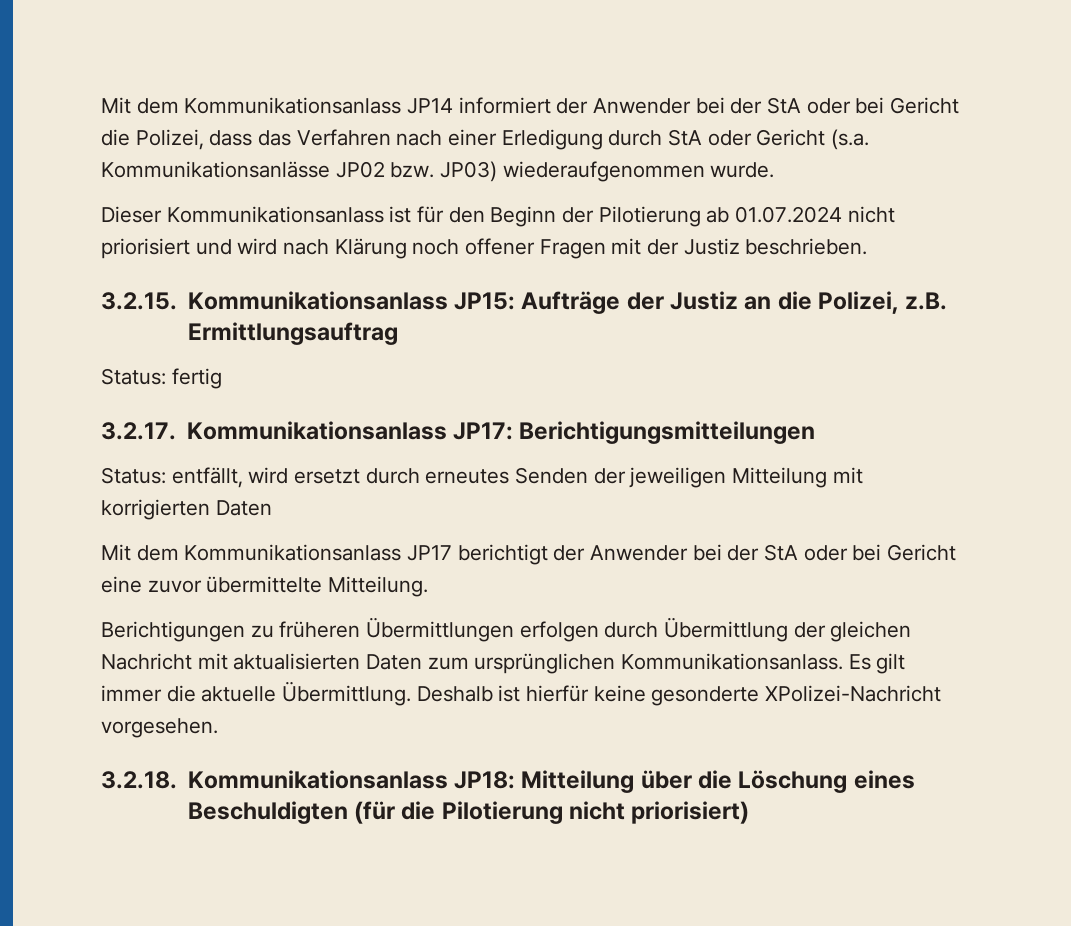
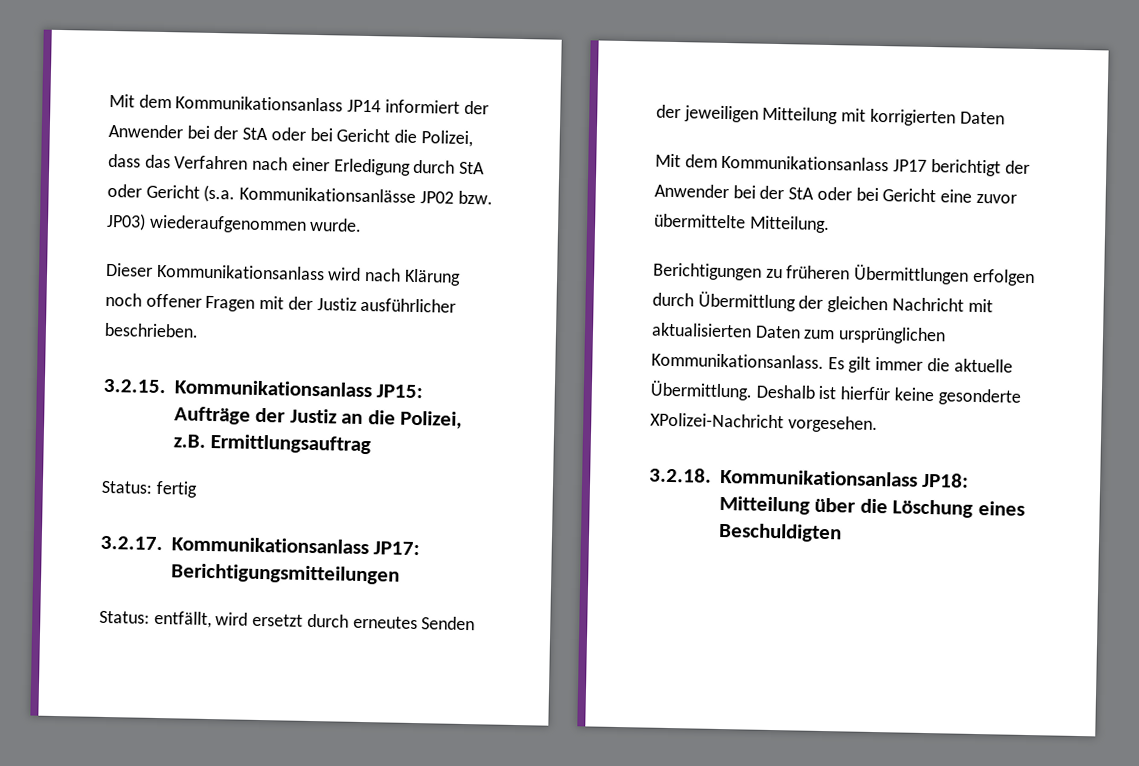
- Dieser Kommunikationsanlass ist für den Beginn der Pilotierung ab 01.07.2024 nicht priorisiert und wird nach Klärung noch offener Fragen mit der Justiz beschrieben.
+ Dieser Kommunikationsanlass wird nach Klärung noch offener Fragen mit der Justiz ausführlicher beschrieben.
- 3.2.18. Kommunikationsanlass JP18: Mitteilung über die Löschung eines Beschuldigten (für die Pilotierung nicht priorisiert)
+ 3.2.18. Kommunikationsanlass JP18: Mitteilung über die Löschung eines Beschuldigten

